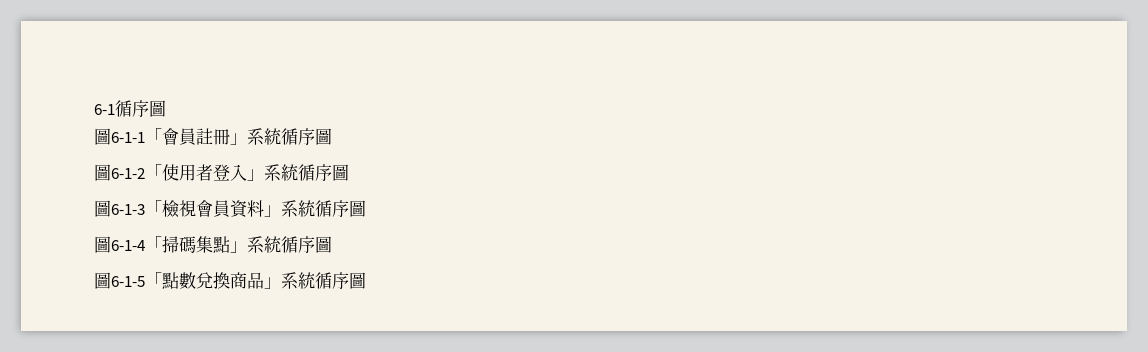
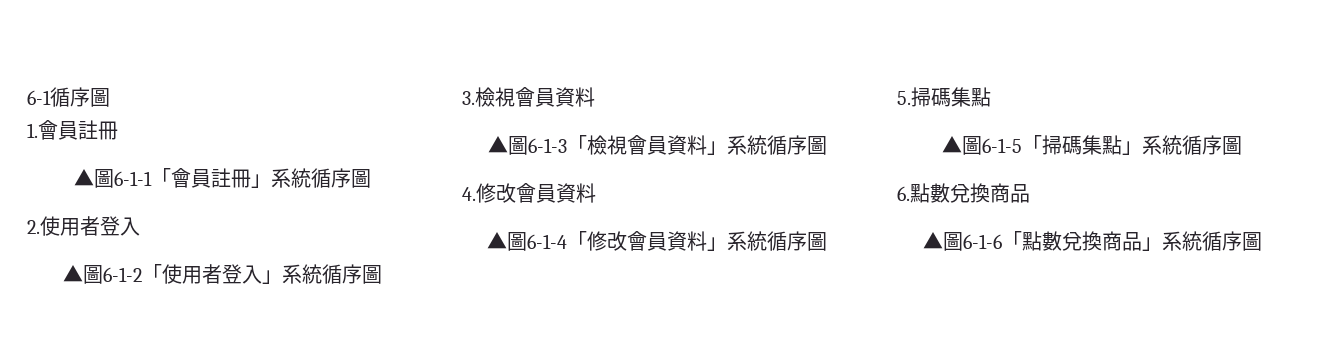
- 圖6-1-1「會員註冊」系統循序圖
+ 1.會員註冊
+ ▲圖6-1-1「會員註冊」系統循序圖
- 圖6-1-2「使用者登入」系統循序圖
+ 2.使用者登入
+ ▲圖6-1-2「使用者登入」系統循序圖
- 圖6-1-3「檢視會員資料」系統循序圖
+ 3.檢視會員資料
+ ▲圖6-1-3「檢視會員資料」系統循序圖
- 圖6-1-4「掃碼集點」系統循序圖
+ 4.修改會員資料
+ ▲圖6-1-4「修改會員資料」系統循序圖
+ 5.掃碼集點
+ ▲圖6-1-5「掃碼集點」系統循序圖
- 圖6-1-5「點數兌換商品」系統循序圖
+ 6.點數兌換商品
+ ▲圖6-1-6「點數兌換商品」系統循序圖

